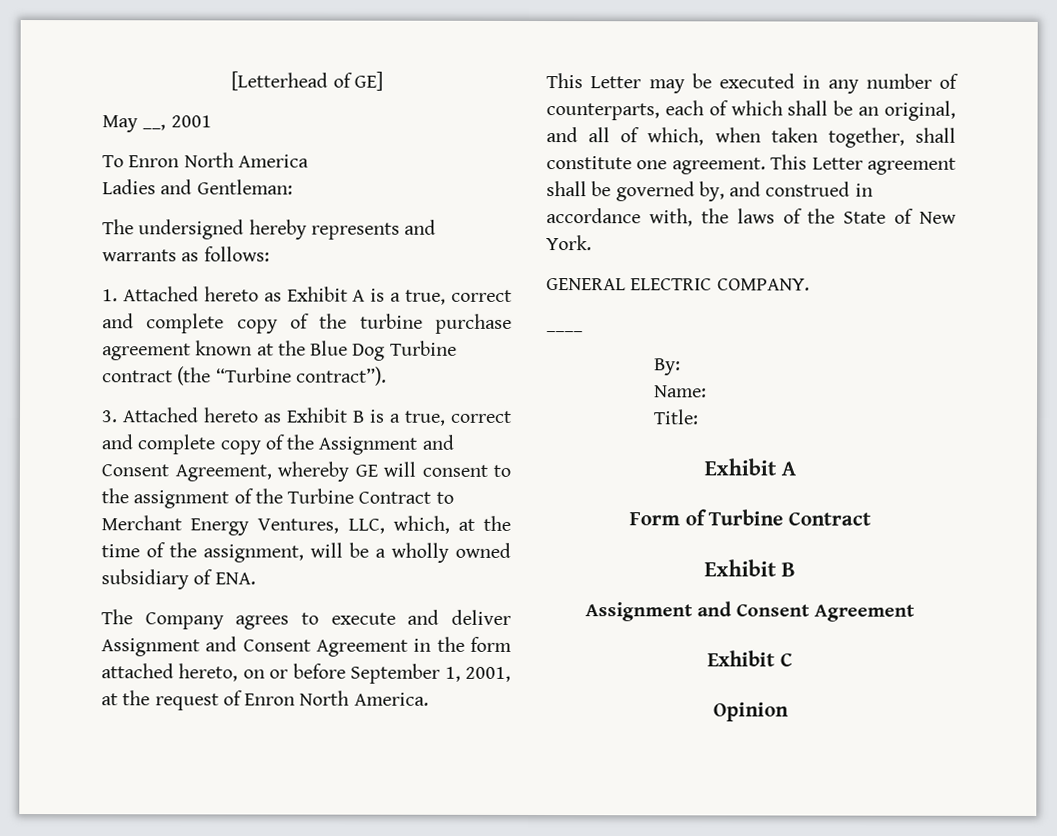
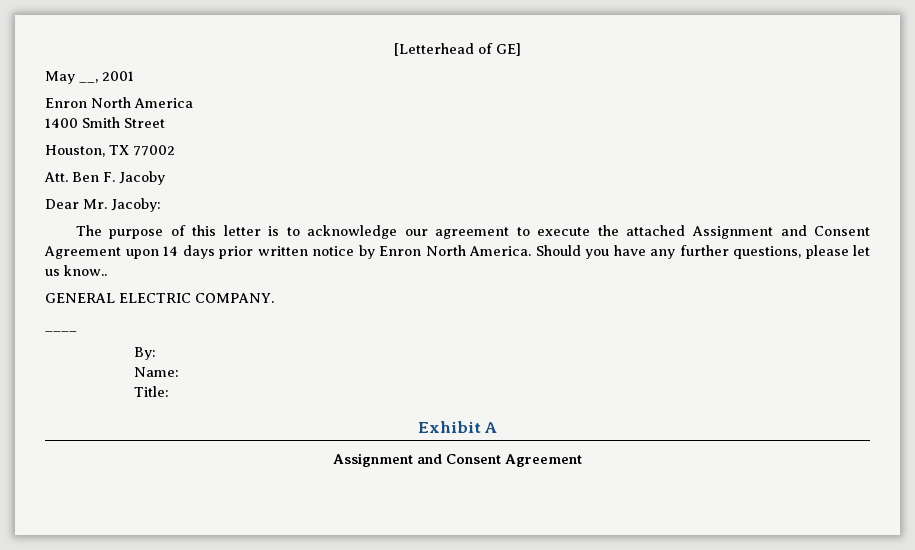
- To Enron North America
+ Enron North America
- Ladies and Gentleman:
- The undersigned hereby represents and warrants as follows:
- 1. Attached hereto as Exhibit A is a true, correct and complete copy of the turbine purchase agreement known at the Blue Dog Turbine contract (the “Turbine contract”).
- 3. Attached hereto as Exhibit B is a true, correct and complete copy of the Assignment and Consent Agreement, whereby GE will consent to the assignment of the Turbine Contract to Merchant Energy Ventures, LLC, which, at the time of the assignment, will be a wholly owned subsidiary of ENA.
- The Company agrees to execute and deliver Assignment and Consent Agreement in the form attached hereto, on or before September 1, 2001, at the request of Enron North America.
- This Letter may be executed in any number of counterparts, each of which shall be an original, and all of which, when taken together, shall constitute one agreement. This Letter agreement shall be governed by, and construed in accordance with, the laws of the State of New York.
+ 1400 Smith Street
+ Houston, TX 77002
+ Att. Ben F. Jacoby
+ Dear Mr. Jacoby:
+ The purpose of this letter is to acknowledge our agreement to execute the attached Assignment and Consent Agreement upon 14 days prior written notice by Enron North America. Should you have any further questions, please let us know..
  Title:
  Exhibit A
- Form of Turbine Contract
- Exhibit B
  Assignment and Consent Agreement
- Exhibit C
- Opinion

